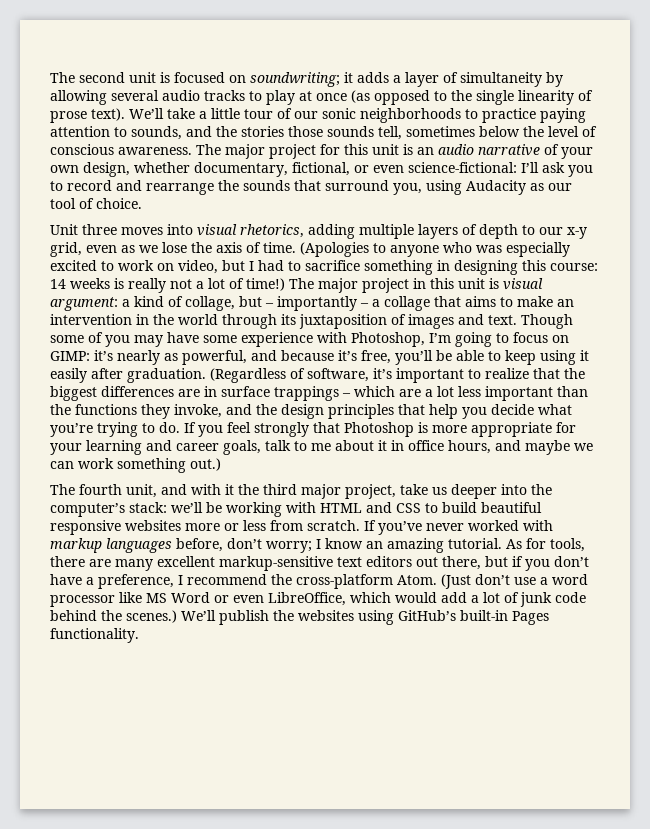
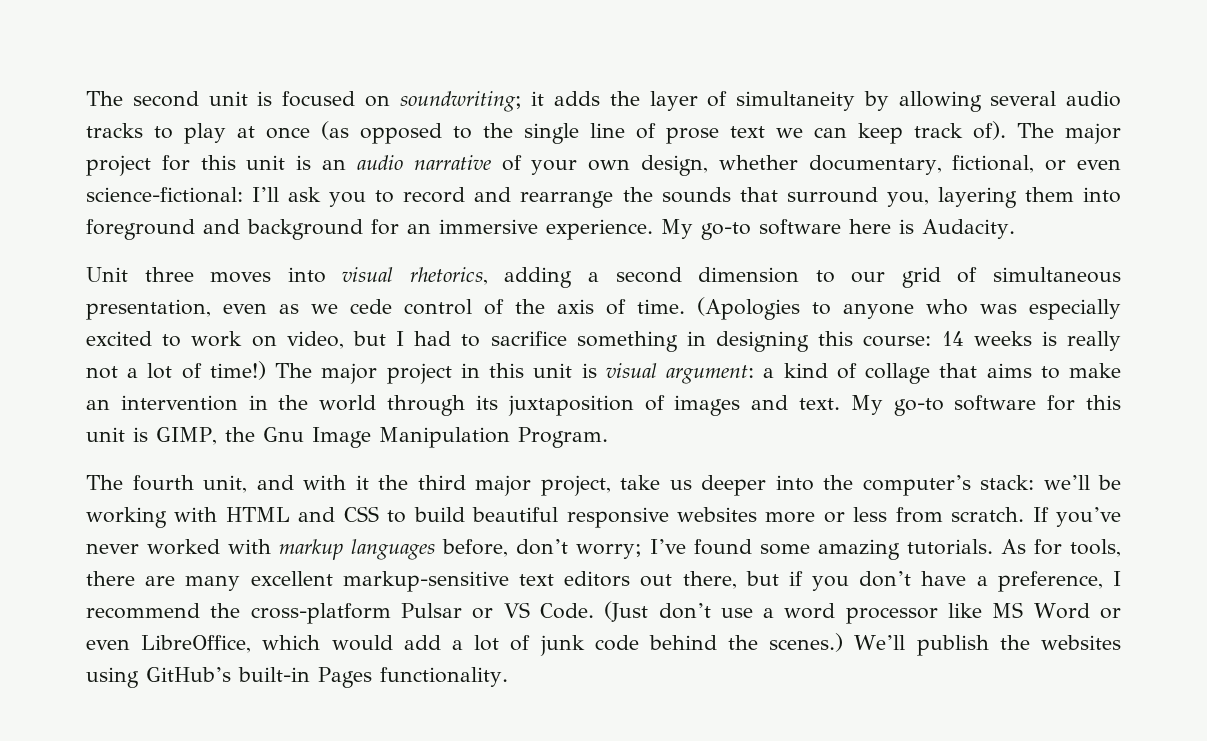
- The second unit is focused on soundwriting; it adds a layer of simultaneity by allowing several audio tracks to play at once (as opposed to the single linearity of prose text). We’ll take a little tour of our sonic neighborhoods to practice paying attention to sounds, and the stories those sounds tell, sometimes below the level of conscious awareness.
+ The second unit is focused on soundwriting; it adds the layer of simultaneity by allowing several audio tracks to play at once (as opposed to the single line of prose text we can keep track of).
- The major project for this unit is an audio narrative of your own design, whether documentary, fictional, or even science-fictional: I’ll ask you to record and rearrange the sounds that surround you, using Audacity as our tool of choice.
+ The major project for this unit is an audio narrative of your own design, whether documentary, fictional, or even science-fictional: I’ll ask you to record and rearrange the sounds that surround you, layering them into foreground and background for an immersive experience. My go-to software here is Audacity.
- Unit three moves into visual rhetorics, adding multiple layers of depth to our x-y grid, even as we lose the axis of time.
+ Unit three moves into visual rhetorics, adding a second dimension to our grid of simultaneous presentation, even as we cede control of the axis of time.
- The major project in this unit is visual argument: a kind of collage, but – importantly – a collage that aims to make an intervention in the world through its juxtaposition of images and text.
+ The major project in this unit is visual argument: a kind of collage that aims to make an intervention in the world through its juxtaposition of images and text.
- Though some of you may have some experience with Photoshop, I’m going to focus on GIMP: it’s nearly as powerful, and because it’s free, you’ll be able to keep using it easily after graduation. (Regardless of software, it’s important to realize that the biggest differences are in surface trappings – which are a lot less important than the functions they invoke, and the design principles that help you decide what you’re trying to do. If you feel strongly that Photoshop is more appropriate for your learning and career goals, talk to me about it in office hours, and maybe we can work something out.)
+ My go-to software for this unit is GIMP, the Gnu Image Manipulation Program.
- If you’ve never worked with markup languages before, don’t worry; I know an amazing tutorial.
+ If you’ve never worked with markup languages before, don’t worry; I’ve found some amazing tutorials.
- As for tools, there are many excellent markup-sensitive text editors out there, but if you don’t have a preference, I recommend the cross-platform Atom.
+ As for tools, there are many excellent markup-sensitive text editors out there, but if you don’t have a preference, I recommend the cross-platform Pulsar or VS Code.

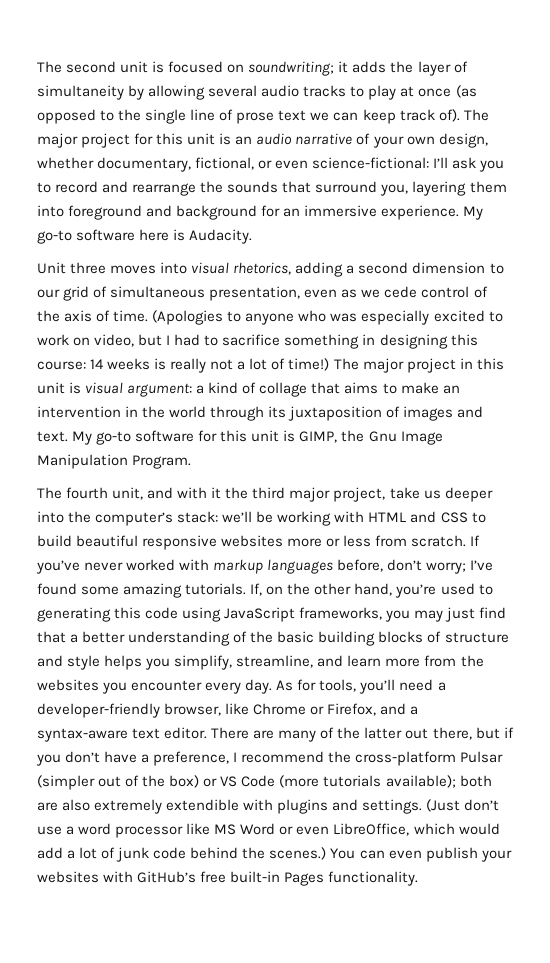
- As for tools, there are many excellent markup-sensitive text editors out there, but if you don’t have a preference, I recommend the cross-platform Pulsar or VS Code.
+ If, on the other hand, you’re used to generating this code using JavaScript frameworks, you may just find that a better understanding of the basic building blocks of structure and style helps you simplify, streamline, and learn more from the websites you encounter every day. As for tools, you’ll need a developer-friendly browser, like Chrome or Firefox, and a syntax-aware text editor. There are many of the latter out there, but if you don’t have a preference, I recommend the cross-platform Pulsar (simpler out of the box) or VS Code (more tutorials available); both are also extremely extendible with plugins and settings.
- We’ll publish the websites using GitHub’s built-in Pages functionality.
+ You can even publish your websites with GitHub’s free built-in Pages functionality.

